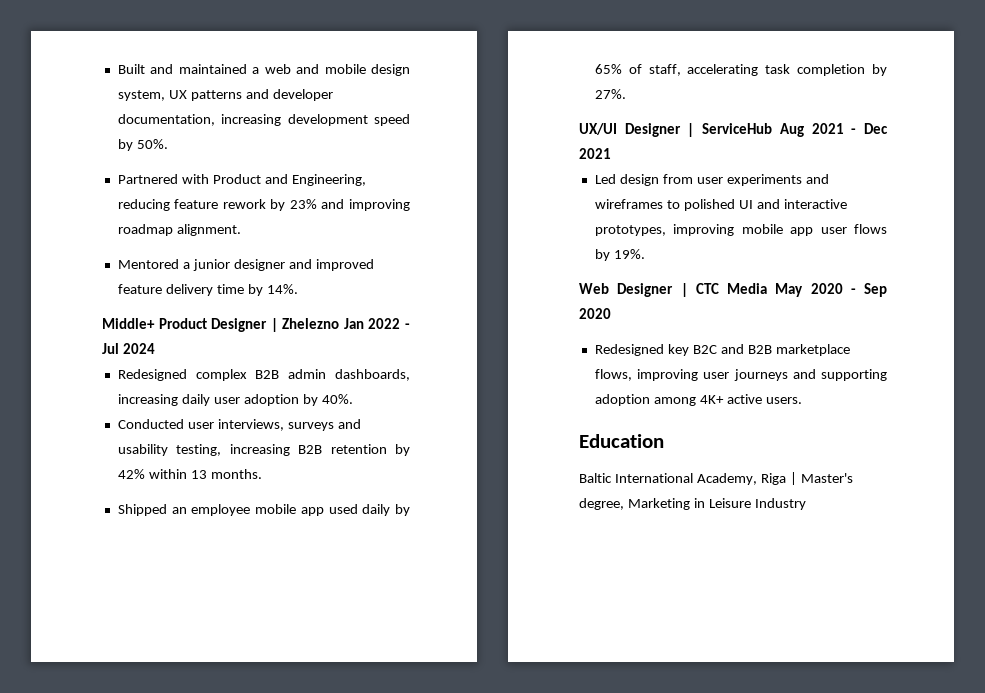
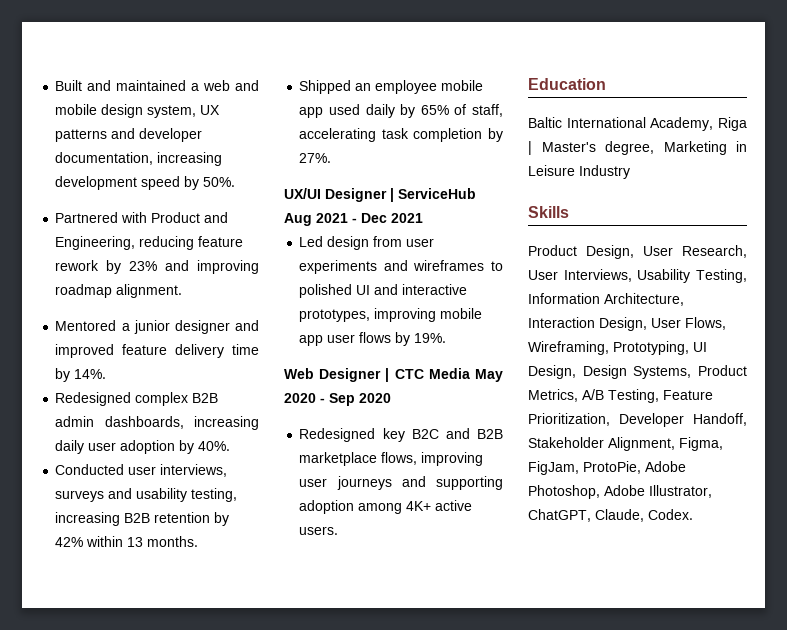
- Middle+ Product Designer | Zhelezno Jan 2022 - Jul 2024
+ Skills
+ Product Design, User Research, User Interviews, Usability Testing, Information Architecture, Interaction Design, User Flows, Wireframing, Prototyping, UI Design, Design Systems, Product Metrics, A/B Testing, Feature Prioritization, Developer Handoff, Stakeholder Alignment, Figma, FigJam, ProtoPie, Adobe Photoshop, Adobe Illustrator, ChatGPT, Claude, Codex.

